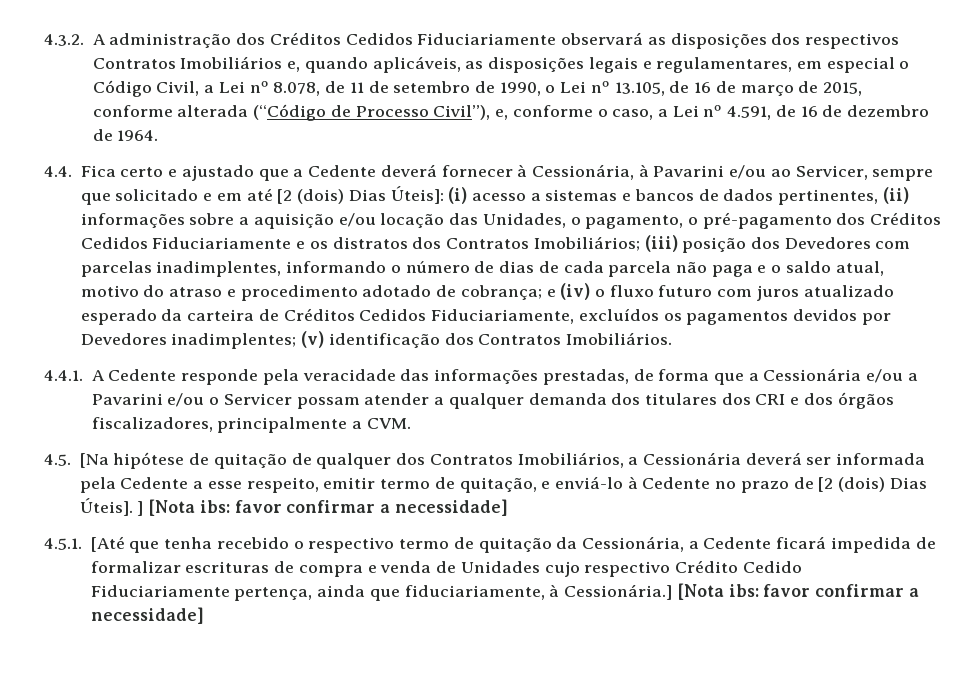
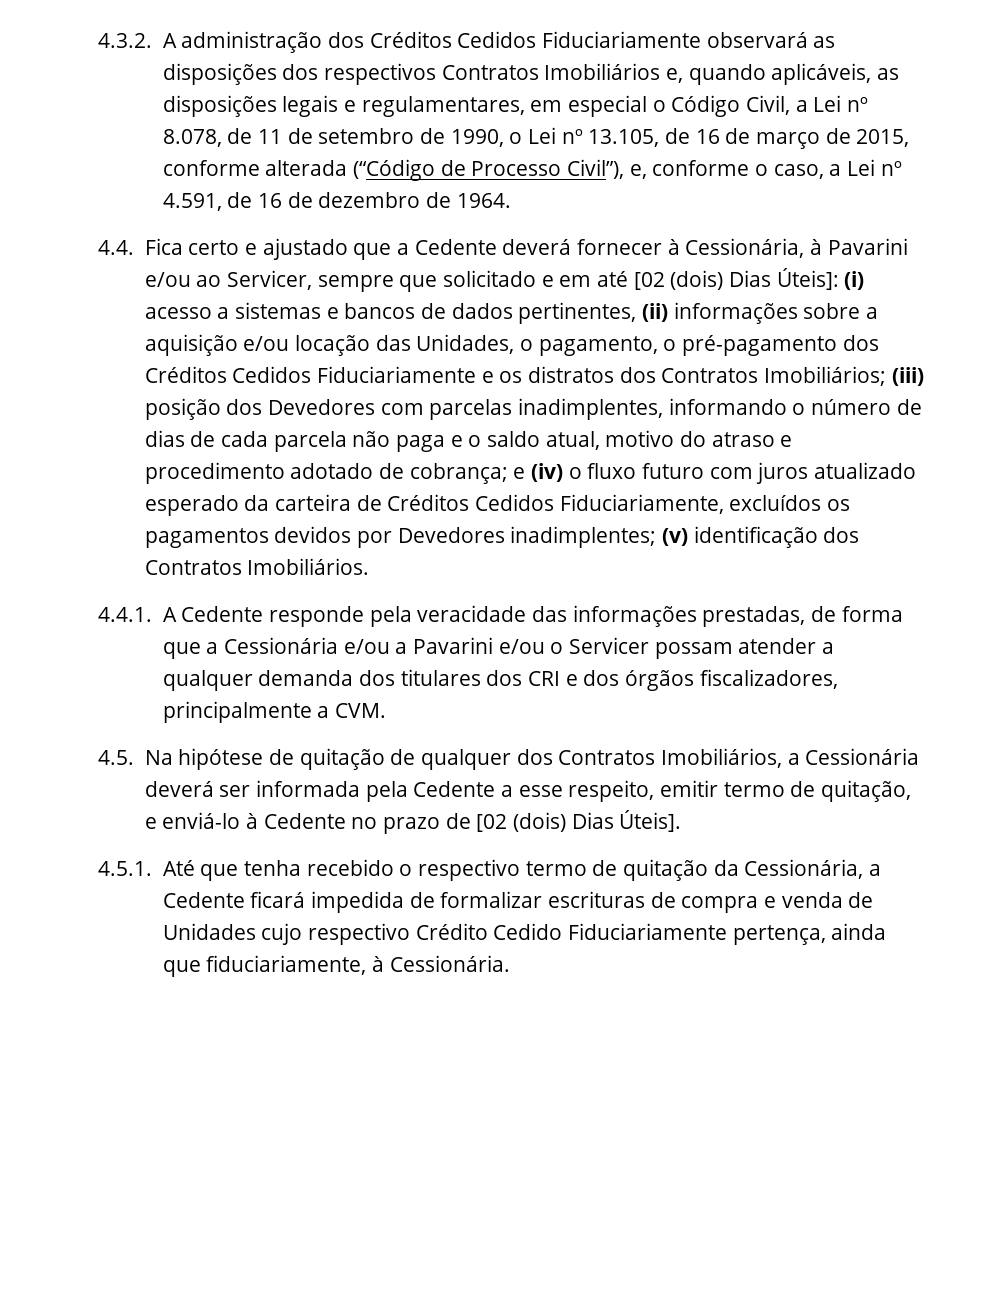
- 4.4. Fica certo e ajustado que a Cedente deverá fornecer à Cessionária, à Pavarini e/ou ao Servicer, sempre que solicitado e em até [2 (dois) Dias Úteis]:
+ 4.4. Fica certo e ajustado que a Cedente deverá fornecer à Cessionária, à Pavarini e/ou ao Servicer, sempre que solicitado e em até [02 (dois) Dias Úteis]:
- 4.5. [Na hipótese de quitação de qualquer dos Contratos Imobiliários, a Cessionária deverá ser informada pela Cedente a esse respeito, emitir termo de quitação, e enviá-lo à Cedente no prazo de [2 (dois) Dias Úteis]. ] [Nota ibs: favor confirmar a necessidade]
+ 4.5. Na hipótese de quitação de qualquer dos Contratos Imobiliários, a Cessionária deverá ser informada pela Cedente a esse respeito, emitir termo de quitação, e enviá-lo à Cedente no prazo de [02 (dois) Dias Úteis].
- 4.5.1. [Até que tenha recebido o respectivo termo de quitação da Cessionária, a Cedente ficará impedida de formalizar escrituras de compra e venda de Unidades cujo respectivo Crédito Cedido Fiduciariamente pertença, ainda que fiduciariamente, à Cessionária.] [Nota ibs: favor confirmar a necessidade]
+ 4.5.1. Até que tenha recebido o respectivo termo de quitação da Cessionária, a Cedente ficará impedida de formalizar escrituras de compra e venda de Unidades cujo respectivo Crédito Cedido Fiduciariamente pertença, ainda que fiduciariamente, à Cessionária.

